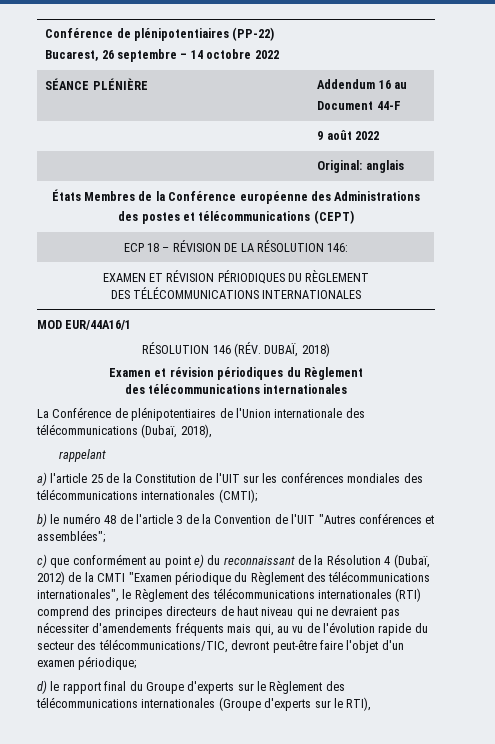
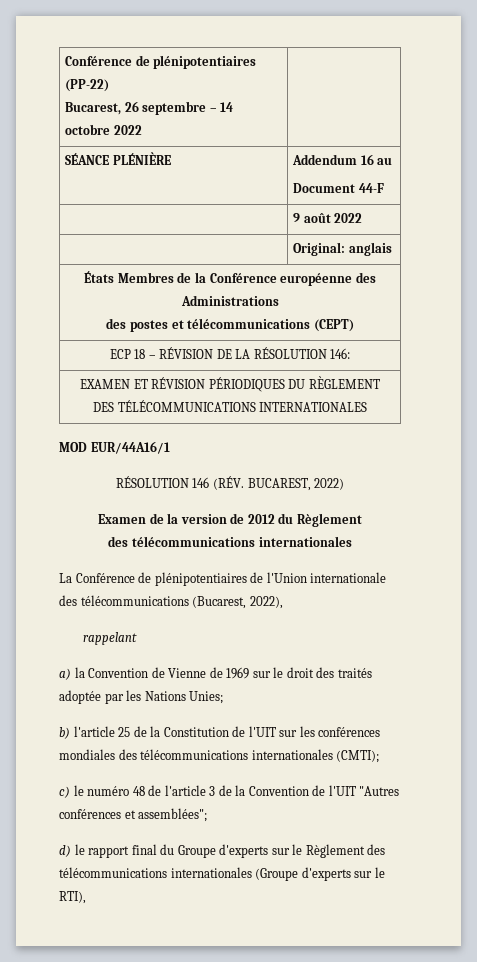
- RÉSOLUTION 146 (RÉV. DUBAÏ, 2018)
+ RÉSOLUTION 146 (RÉV. BUCAREST, 2022)
- Examen et révision périodiques du Règlement
+ Examen de la version de 2012 du Règlement
- La Conférence de plénipotentiaires de l'Union internationale des télécommunications (Dubaï, 2018),
+ La Conférence de plénipotentiaires de l'Union internationale des télécommunications (Bucarest, 2022),
- a) l'article 25 de la Constitution de l'UIT sur les conférences mondiales des télécommunications internationales (CMTI);
+ a) la Convention de Vienne de 1969 sur le droit des traités adoptée par les Nations Unies;
+ b) l'article 25 de la Constitution de l'UIT sur les conférences mondiales des télécommunications internationales (CMTI);
- b) le numéro 48 de l'article 3 de la Convention de l'UIT "Autres conférences et assemblées";
+ c) le numéro 48 de l'article 3 de la Convention de l'UIT "Autres conférences et assemblées";
- c) que conformément au point e) du reconnaissant de la Résolution 4 (Dubaï, 2012) de la CMTI "Examen périodique du Règlement des télécommunications internationales", le Règlement des télécommunications internationales (RTI) comprend des principes directeurs de haut niveau qui ne devraient pas nécessiter d'amendements fréquents mais qui, au vu de l'évolution rapide du secteur des télécommunications/TIC, devront peut-être faire l'objet d'un examen périodique;

